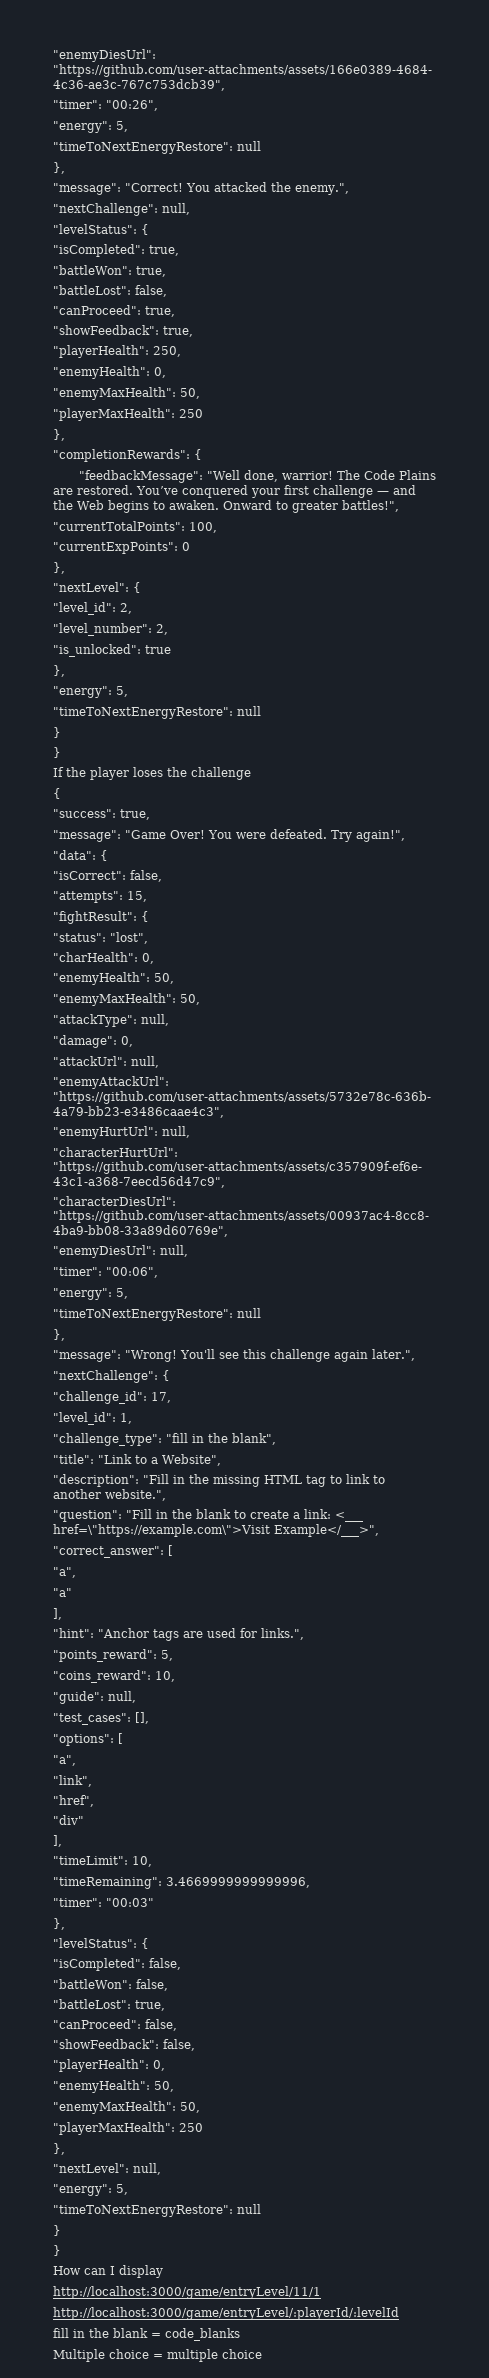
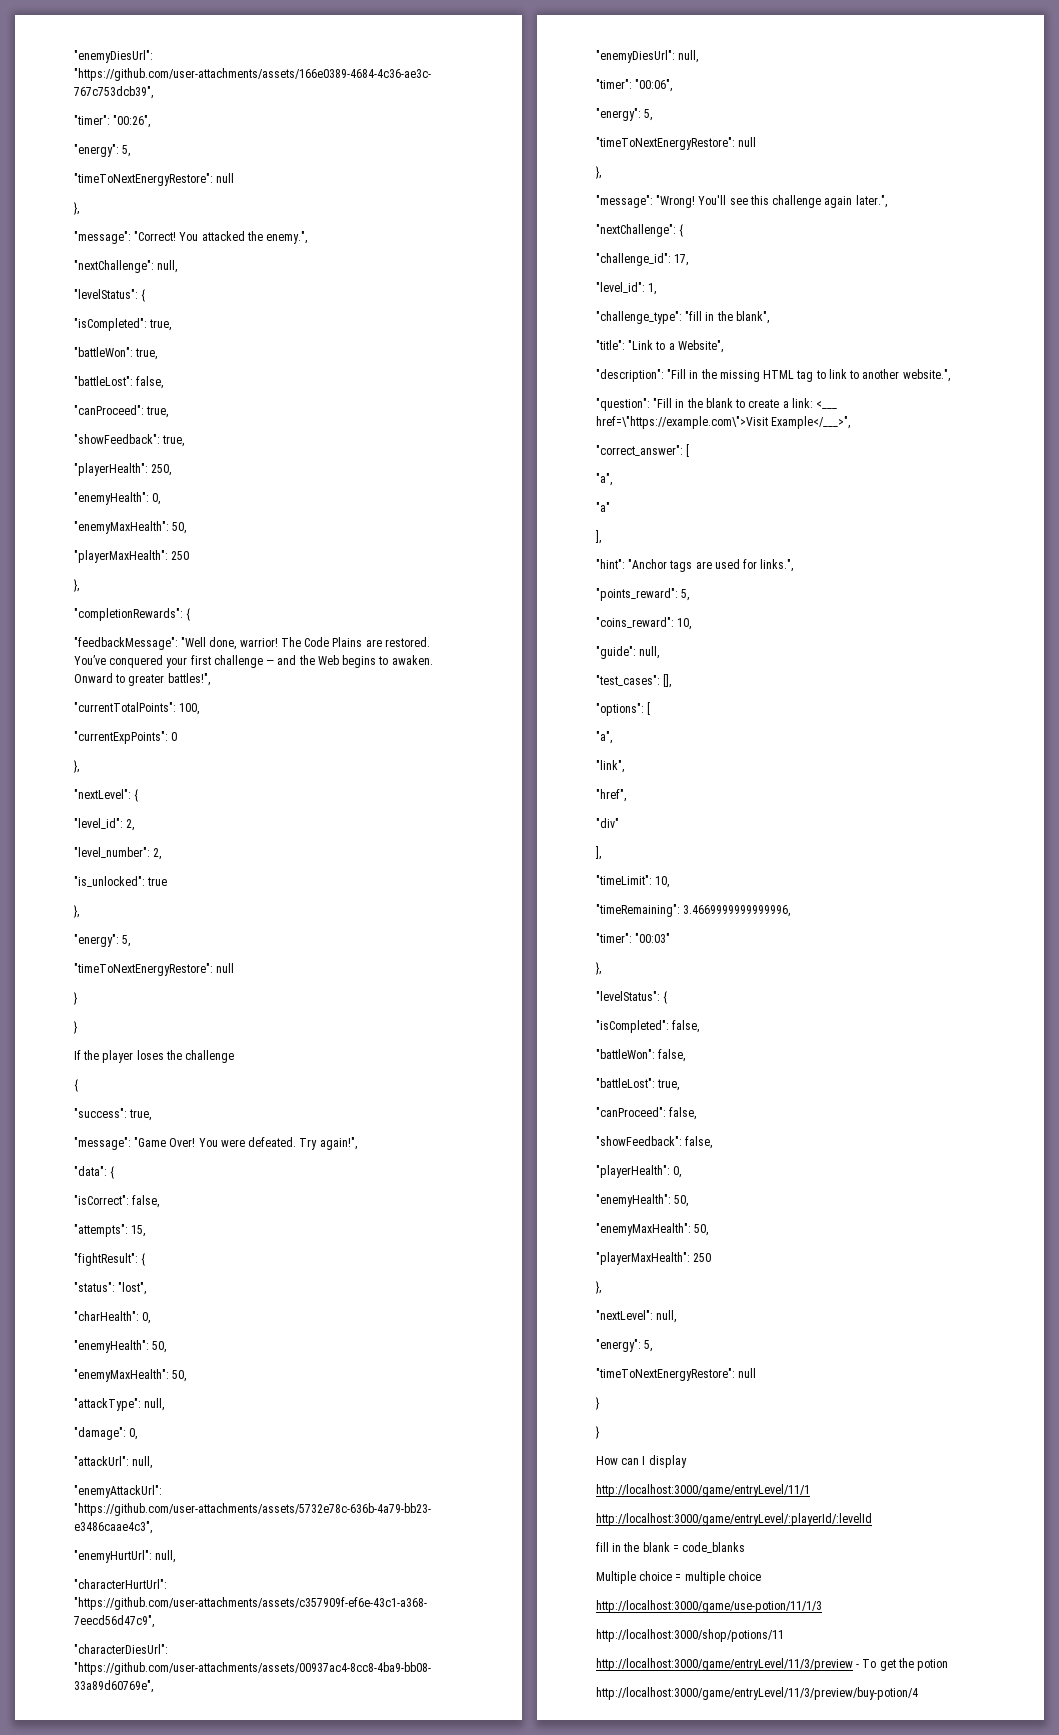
+ http://localhost:3000/game/use-potion/11/1/3
+ http://localhost:3000/shop/potions/11
+ http://localhost:3000/game/entryLevel/11/3/preview - To get the potion
+ http://localhost:3000/game/entryLevel/11/3/preview/buy-potion/4

